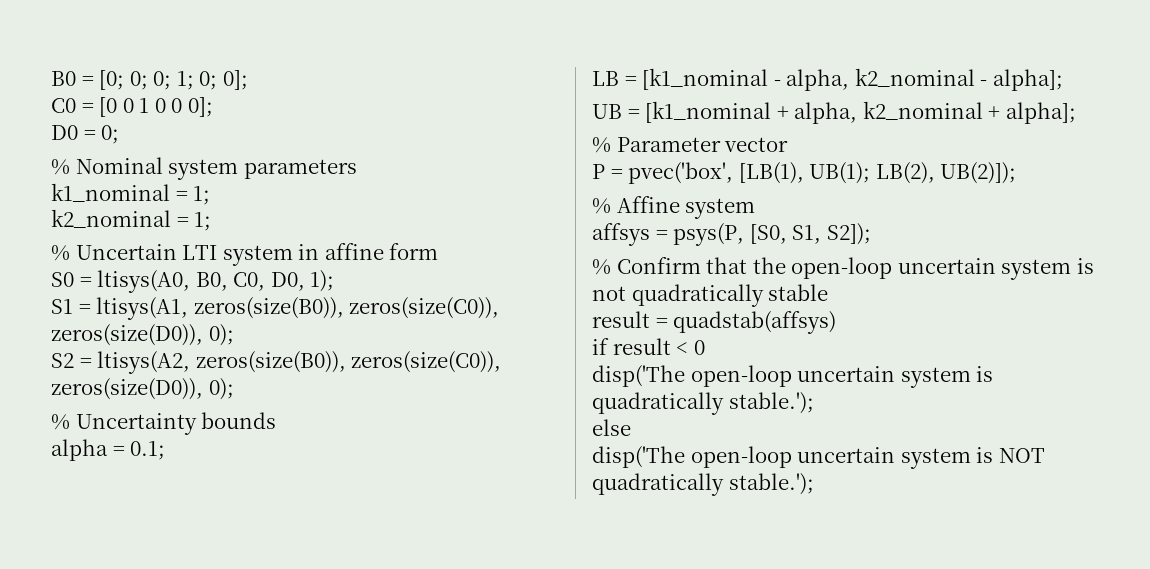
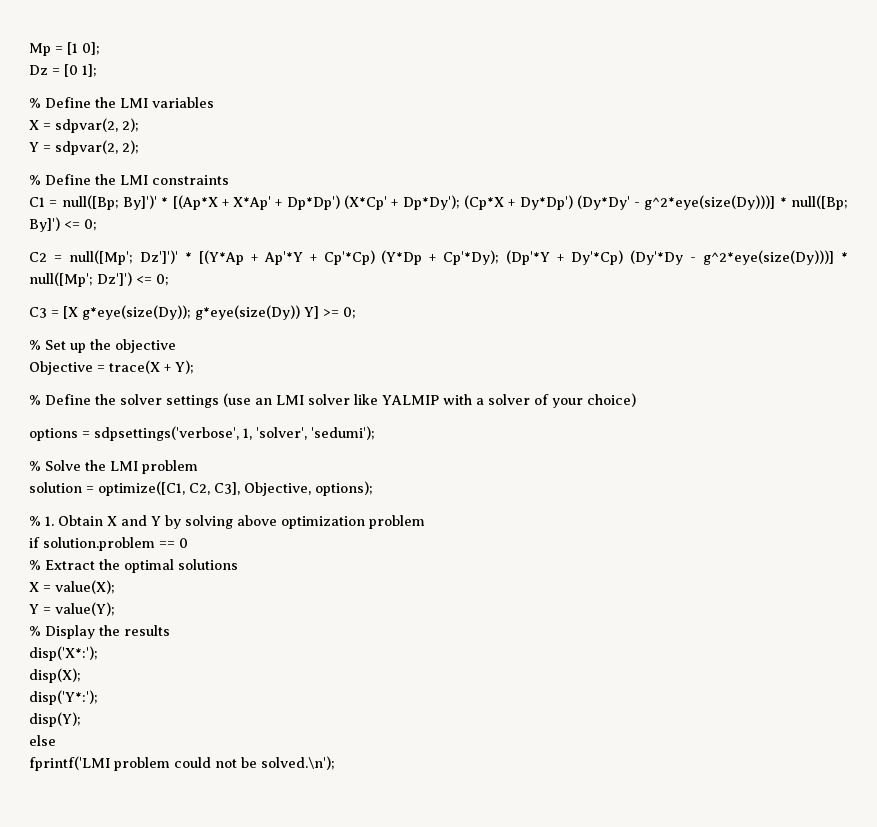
- B0 = [0; 0; 0; 1; 0; 0];
- C0 = [0 0 1 0 0 0];
- D0 = 0;
- % Nominal system parameters
- k1_nominal = 1;
- k2_nominal = 1;
- % Uncertain LTI system in affine form
- S0 = ltisys(A0, B0, C0, D0, 1);
- S1 = ltisys(A1, zeros(size(B0)), zeros(size(C0)), zeros(size(D0)), 0);
- S2 = ltisys(A2, zeros(size(B0)), zeros(size(C0)), zeros(size(D0)), 0);
- % Uncertainty bounds
- alpha = 0.1;
- LB = [k1_nominal - alpha, k2_nominal - alpha];
- UB = [k1_nominal + alpha, k2_nominal + alpha];
- % Parameter vector
- P = pvec('box', [LB(1), UB(1); LB(2), UB(2)]);
- % Affine system
- affsys = psys(P, [S0, S1, S2]);
- % Confirm that the open-loop uncertain system is not quadratically stable
- result = quadstab(affsys)
- if result < 0
- disp('The open-loop uncertain system is quadratically stable.');
+ Mp = [1 0];
+ Dz = [0 1];
+ % Define the LMI variables
+ X = sdpvar(2, 2);
+ Y = sdpvar(2, 2);
+ % Define the LMI constraints
+ C1 = null([Bp; By]')' * [(Ap*X + X*Ap' + Dp*Dp') (X*Cp' + Dp*Dy'); (Cp*X + Dy*Dp') (Dy*Dy' - g^2*eye(size(Dy)))] * null([Bp; By]') <= 0;
+ C2 = null([Mp'; Dz']')' * [(Y*Ap + Ap'*Y + Cp'*Cp) (Y*Dp + Cp'*Dy); (Dp'*Y + Dy'*Cp) (Dy'*Dy - g^2*eye(size(Dy)))] * null([Mp'; Dz']') <= 0;
+ C3 = [X g*eye(size(Dy)); g*eye(size(Dy)) Y] >= 0;
+ % Set up the objective
+ Objective = trace(X + Y);
+ % Define the solver settings (use an LMI solver like YALMIP with a solver of your choice)
+ options = sdpsettings('verbose', 1, 'solver', 'sedumi');
+ % Solve the LMI problem
+ solution = optimize([C1, C2, C3], Objective, options);
+ % 1. Obtain X and Y by solving above optimization problem
+ if solution.problem == 0
+ % Extract the optimal solutions
+ X = value(X);
+ Y = value(Y);
+ % Display the results
+ disp('X*:');
+ disp(X);
+ disp('Y*:');
+ disp(Y);
  else
- disp('The open-loop uncertain system is NOT quadratically stable.');
+ fprintf('LMI problem could not be solved.\n');

